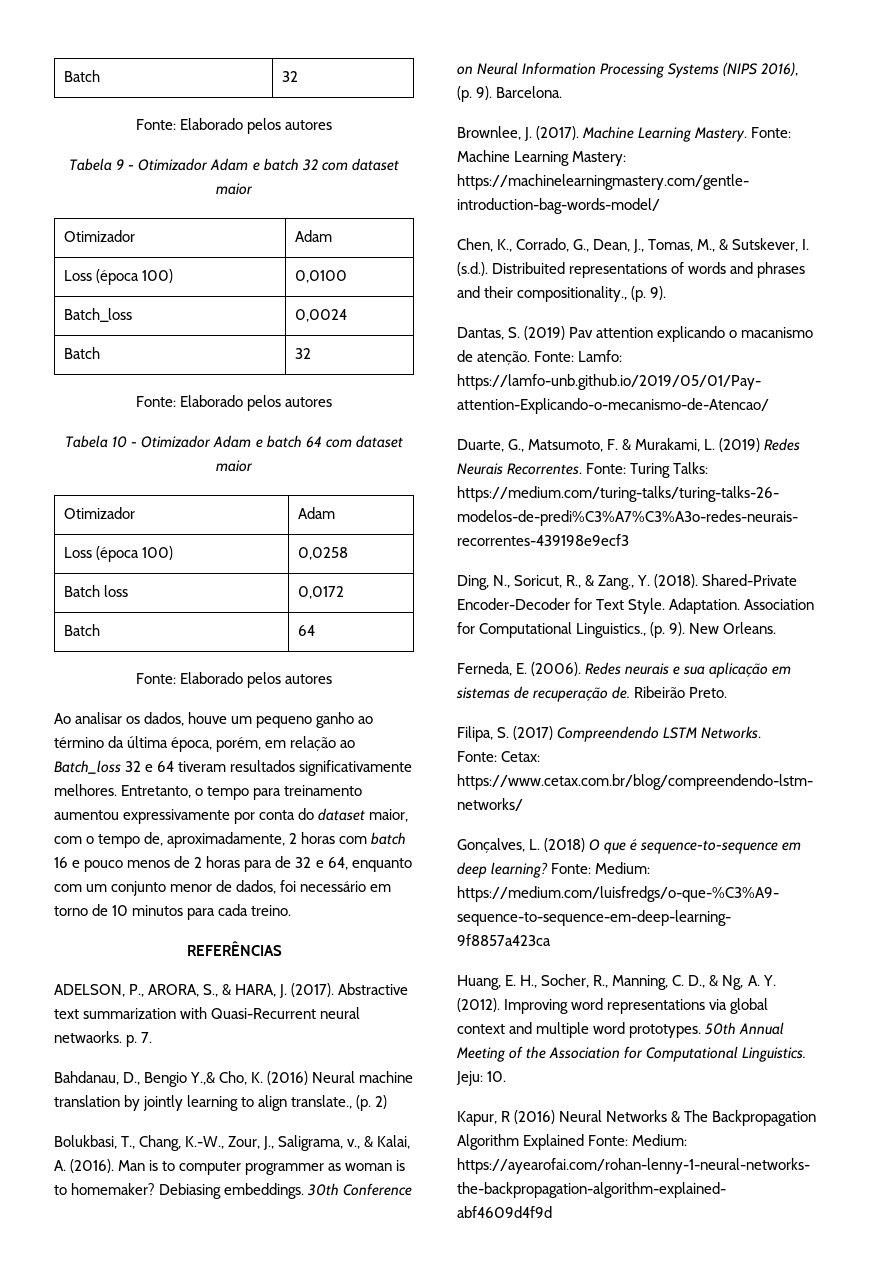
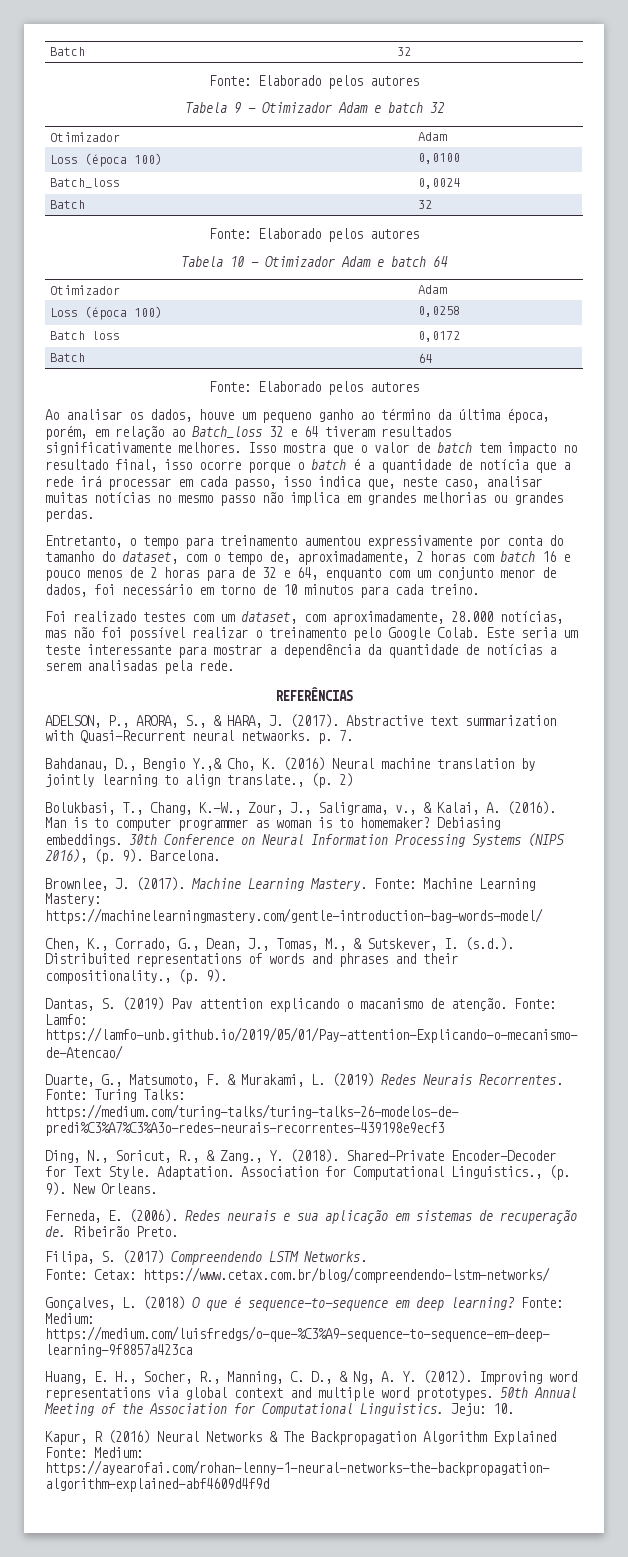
- Tabela 9 - Otimizador Adam e batch 32 com dataset maior
+ Tabela 9 - Otimizador Adam e batch 32
- Tabela 10 - Otimizador Adam e batch 64 com dataset maior
+ Tabela 10 - Otimizador Adam e batch 64
- Ao analisar os dados, houve um pequeno ganho ao término da última época, porém, em relação ao Batch_loss 32 e 64 tiveram resultados significativamente melhores. Entretanto, o tempo para treinamento aumentou expressivamente por conta do dataset maior, com o tempo de, aproximadamente, 2 horas com batch 16 e pouco menos de 2 horas para de 32 e 64, enquanto com um conjunto menor de dados, foi necessário em torno de 10 minutos para cada treino.
+ Ao analisar os dados, houve um pequeno ganho ao término da última época, porém, em relação ao Batch_loss 32 e 64 tiveram resultados significativamente melhores. Isso mostra que o valor de batch tem impacto no resultado final, isso ocorre porque o batch é a quantidade de notícia que a rede irá processar em cada passo, isso indica que, neste caso, analisar muitas notícias no mesmo passo não implica em grandes melhorias ou grandes perdas.
+ Entretanto, o tempo para treinamento aumentou expressivamente por conta do tamanho do dataset, com o tempo de, aproximadamente, 2 horas com batch 16 e pouco menos de 2 horas para de 32 e 64, enquanto com um conjunto menor de dados, foi necessário em torno de 10 minutos para cada treino.
+ Foi realizado testes com um dataset, com aproximadamente, 28.000 notícias, mas não foi possível realizar o treinamento pelo Google Colab. Este seria um teste interessante para mostrar a dependência da quantidade de notícias a serem analisadas pela rede.

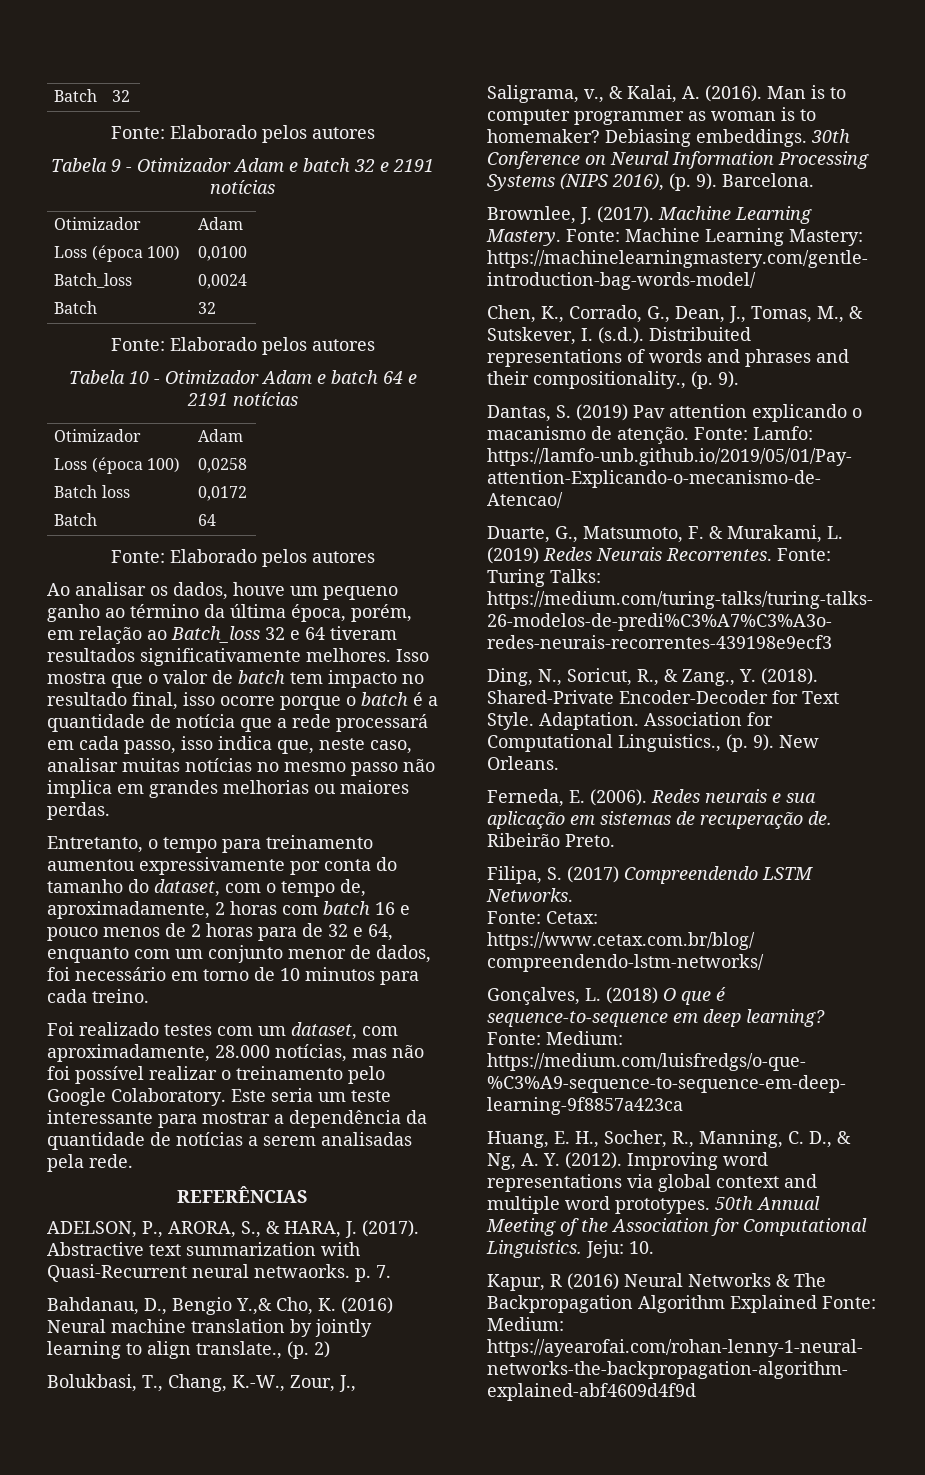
- Tabela 9 - Otimizador Adam e batch 32
+ Tabela 9 - Otimizador Adam e batch 32 e 2191 notícias
- Tabela 10 - Otimizador Adam e batch 64
+ Tabela 10 - Otimizador Adam e batch 64 e 2191 notícias
- Isso mostra que o valor de batch tem impacto no resultado final, isso ocorre porque o batch é a quantidade de notícia que a rede irá processar em cada passo, isso indica que, neste caso, analisar muitas notícias no mesmo passo não implica em grandes melhorias ou grandes perdas.
+ Isso mostra que o valor de batch tem impacto no resultado final, isso ocorre porque o batch é a quantidade de notícia que a rede processará em cada passo, isso indica que, neste caso, analisar muitas notícias no mesmo passo não implica em grandes melhorias ou maiores perdas.
- Foi realizado testes com um dataset, com aproximadamente, 28.000 notícias, mas não foi possível realizar o treinamento pelo Google Colab.
+ Foi realizado testes com um dataset, com aproximadamente, 28.000 notícias, mas não foi possível realizar o treinamento pelo Google Colaboratory.

